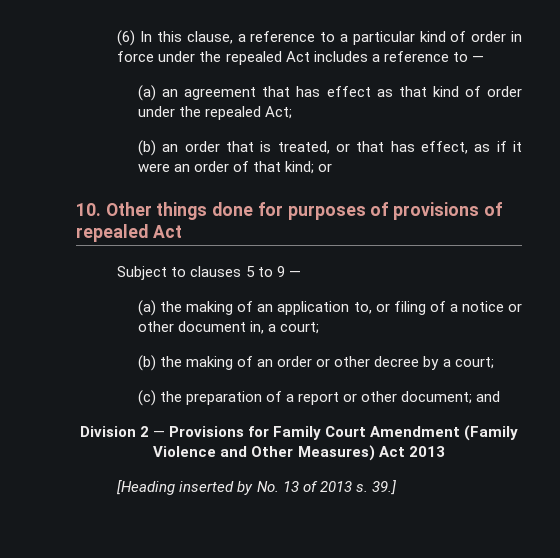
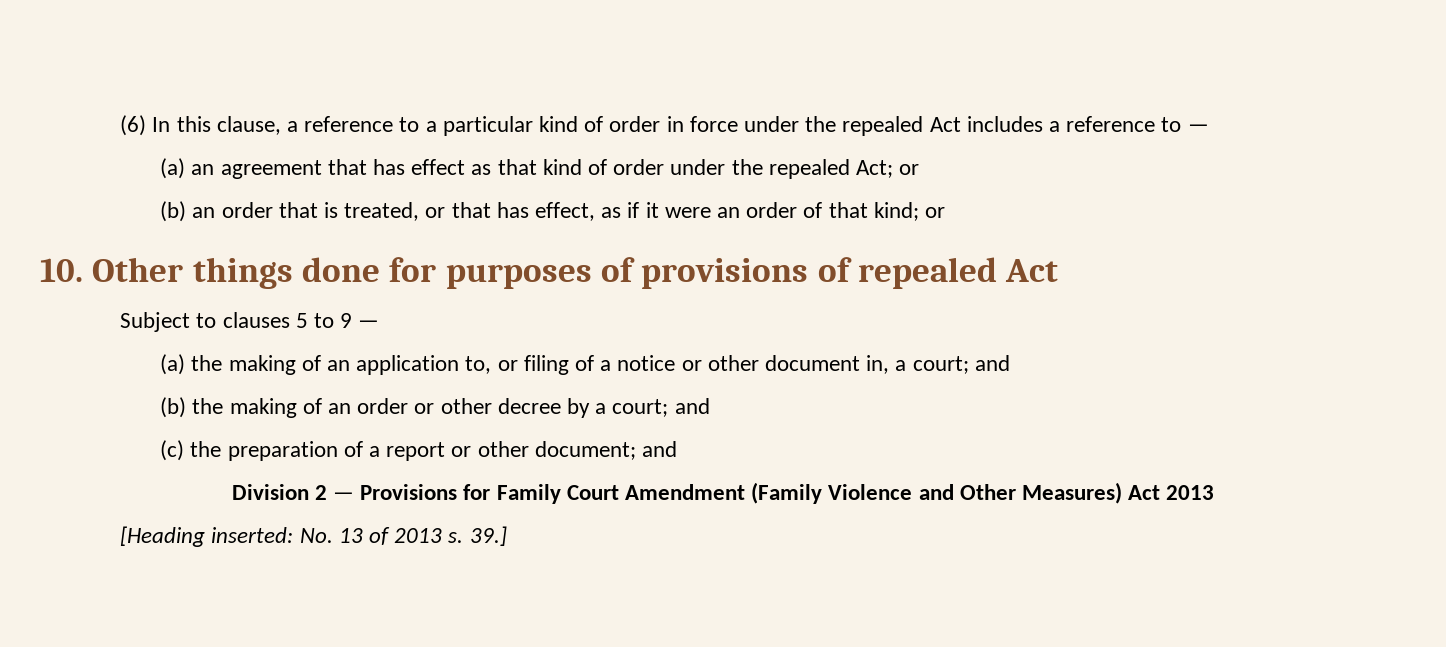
- (a) an agreement that has effect as that kind of order under the repealed Act;
+ (a) an agreement that has effect as that kind of order under the repealed Act; or
- (a) the making of an application to, or filing of a notice or other document in, a court;
+ (a) the making of an application to, or filing of a notice or other document in, a court; and
- (b) the making of an order or other decree by a court;
+ (b) the making of an order or other decree by a court; and
- [Heading inserted by No. 13 of 2013 s.
+ [Heading inserted: No. 13 of 2013 s.

